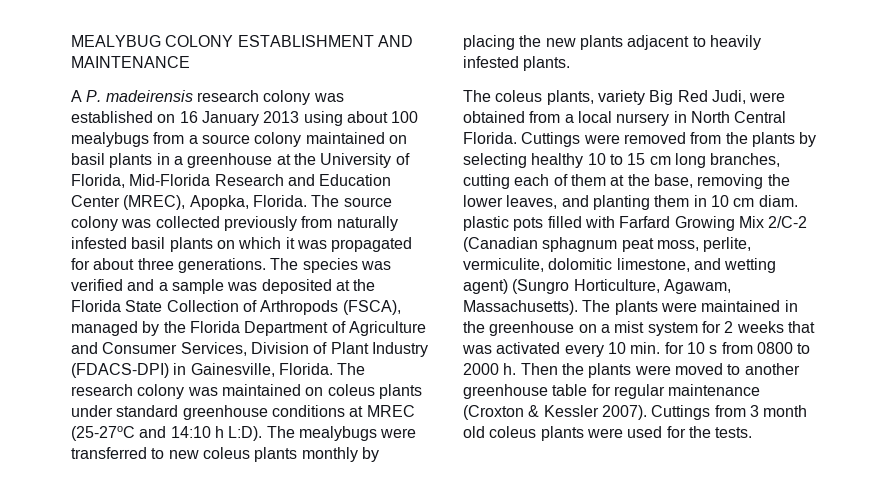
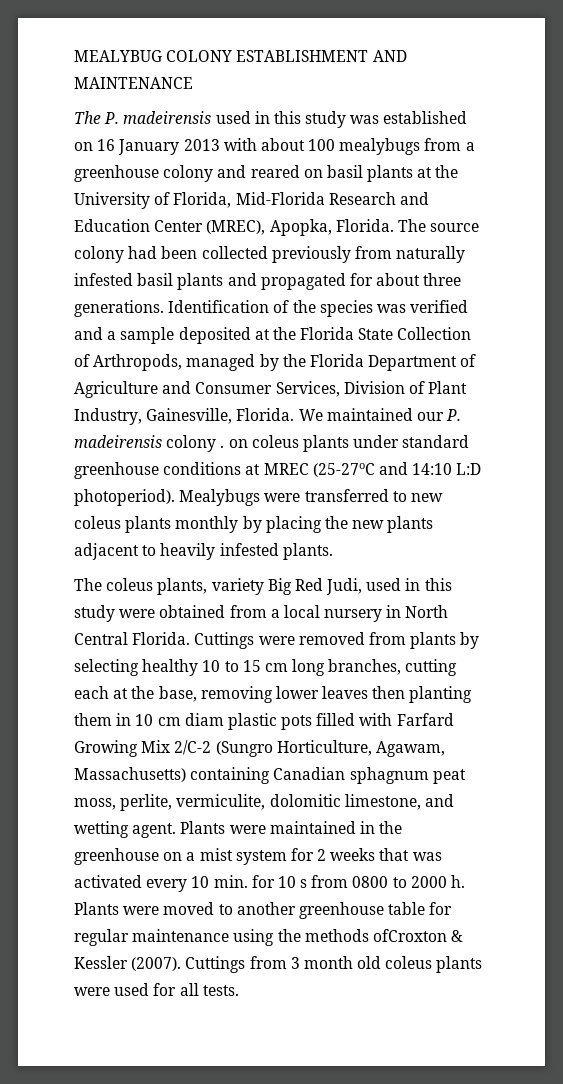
- A P. madeirensis research colony was established on 16 January 2013 using about 100 mealybugs from a source colony maintained on basil plants in a greenhouse at the University of Florida, Mid-Florida Research and Education Center (MREC), Apopka, Florida.
+ The P. madeirensis used in this study was established on 16 January 2013 with about 100 mealybugs from a greenhouse colony and reared on basil plants at the University of Florida, Mid-Florida Research and Education Center (MREC), Apopka, Florida.
- The source colony was collected previously from naturally infested basil plants on which it was propagated for about three generations.
+ The source colony had been collected previously from naturally infested basil plants and propagated for about three generations.
- The species was verified and a sample was deposited at the Florida State Collection of Arthropods (FSCA), managed by the Florida Department of Agriculture and Consumer Services, Division of Plant Industry (FDACS-DPI) in Gainesville, Florida. The research colony was maintained on coleus plants under standard greenhouse conditions at MREC (25-27oC and 14:10 h L:D). The mealybugs were transferred to new coleus plants monthly by placing the new plants adjacent to heavily infested plants.
+ Identification of the species was verified and a sample deposited at the Florida State Collection of Arthropods, managed by the Florida Department of Agriculture and Consumer Services, Division of Plant Industry, Gainesville, Florida. We maintained our P. madeirensis colony . on coleus plants under standard greenhouse conditions at MREC (25-27oC and 14:10 L:D photoperiod). Mealybugs were transferred to new coleus plants monthly by placing the new plants adjacent to heavily infested plants.
- The coleus plants, variety Big Red Judi, were obtained from a local nursery in North Central Florida.
+ The coleus plants, variety Big Red Judi, used in this study were obtained from a local nursery in North Central Florida.
- Cuttings were removed from the plants by selecting healthy 10 to 15 cm long branches, cutting each of them at the base, removing the lower leaves, and planting them in 10 cm diam. plastic pots filled with Farfard Growing Mix 2/C-2 (Canadian sphagnum peat moss, perlite, vermiculite, dolomitic limestone, and wetting agent) (Sungro Horticulture, Agawam, Massachusetts). The plants were maintained in the greenhouse on a mist system for 2 weeks that was activated every 10 min. for 10 s from 0800 to 2000 h.
+ Cuttings were removed from plants by selecting healthy 10 to 15 cm long branches, cutting each at the base, removing lower leaves then planting them in 10 cm diam plastic pots filled with Farfard Growing Mix 2/C-2 (Sungro Horticulture, Agawam, Massachusetts) containing Canadian sphagnum peat moss, perlite, vermiculite, dolomitic limestone, and wetting agent. Plants were maintained in the greenhouse on a mist system for 2 weeks that was activated every 10 min. for 10 s from 0800 to 2000 h.
- Then the plants were moved to another greenhouse table for regular maintenance (Croxton & Kessler 2007).
+ Plants were moved to another greenhouse table for regular maintenance using the methods ofCroxton & Kessler (2007).
- Cuttings from 3 month old coleus plants were used for the tests.
+ Cuttings from 3 month old coleus plants were used for all tests.

